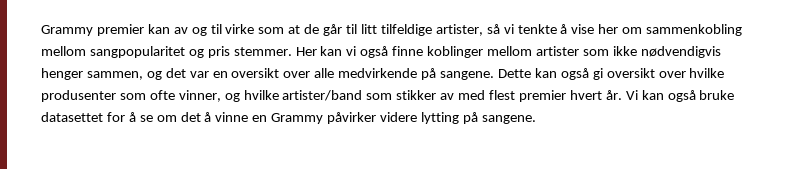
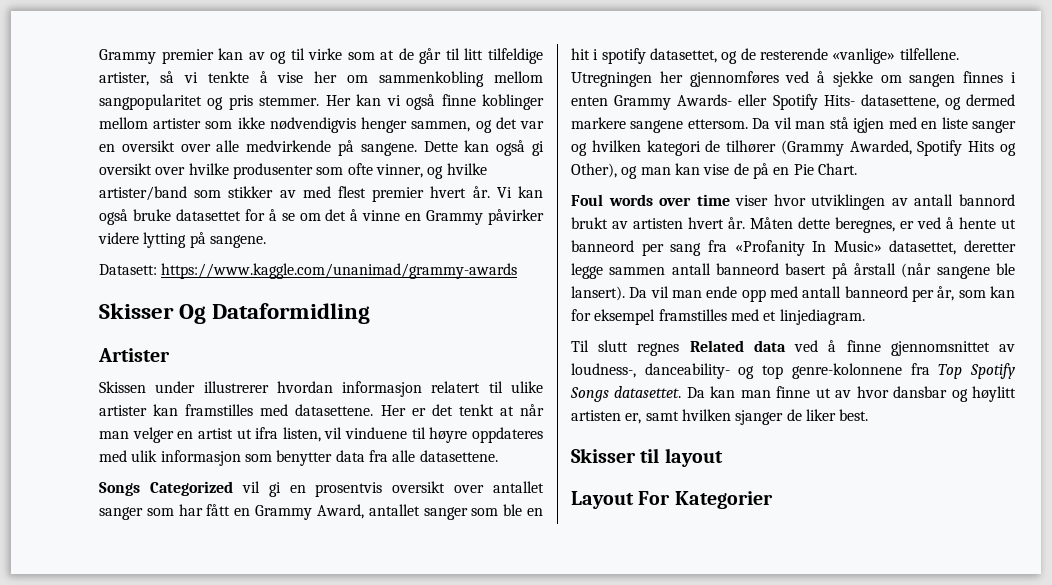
+ Datasett: https://www.kaggle.com/unanimad/grammy-awards
+ Skisser Og Dataformidling
+ Artister
+ Skissen under illustrerer hvordan informasjon relatert til ulike artister kan framstilles med datasettene. Her er det tenkt at når man velger en artist ut ifra listen, vil vinduene til høyre oppdateres med ulik informasjon som benytter data fra alle datasettene.
+ Songs Categorized vil gi en prosentvis oversikt over antallet sanger som har fått en Grammy Award, antallet sanger som ble en hit i spotify datasettet, og de resterende «vanlige» tilfellene. Utregningen her gjennomføres ved å sjekke om sangen finnes i enten Grammy Awards- eller Spotify Hits- datasettene, og dermed markere sangene ettersom. Da vil man stå igjen med en liste sanger og hvilken kategori de tilhører (Grammy Awarded, Spotify Hits og Other), og man kan vise de på en Pie Chart.
+ Foul words over time viser hvor utviklingen av antall bannord brukt av artisten hvert år. Måten dette beregnes, er ved å hente ut banneord per sang fra «Profanity In Music» datasettet, deretter legge sammen antall banneord basert på årstall (når sangene ble lansert). Da vil man ende opp med antall banneord per år, som kan for eksempel framstilles med et linjediagram.
+ Til slutt regnes Related data ved å finne gjennomsnittet av loudness-, danceability- og top genre-kolonnene fra Top Spotify Songs datasettet. Da kan man finne ut av hvor dansbar og høylitt artisten er, samt hvilken sjanger de liker best.
+ Skisser til layout
+ Layout For Kategorier

